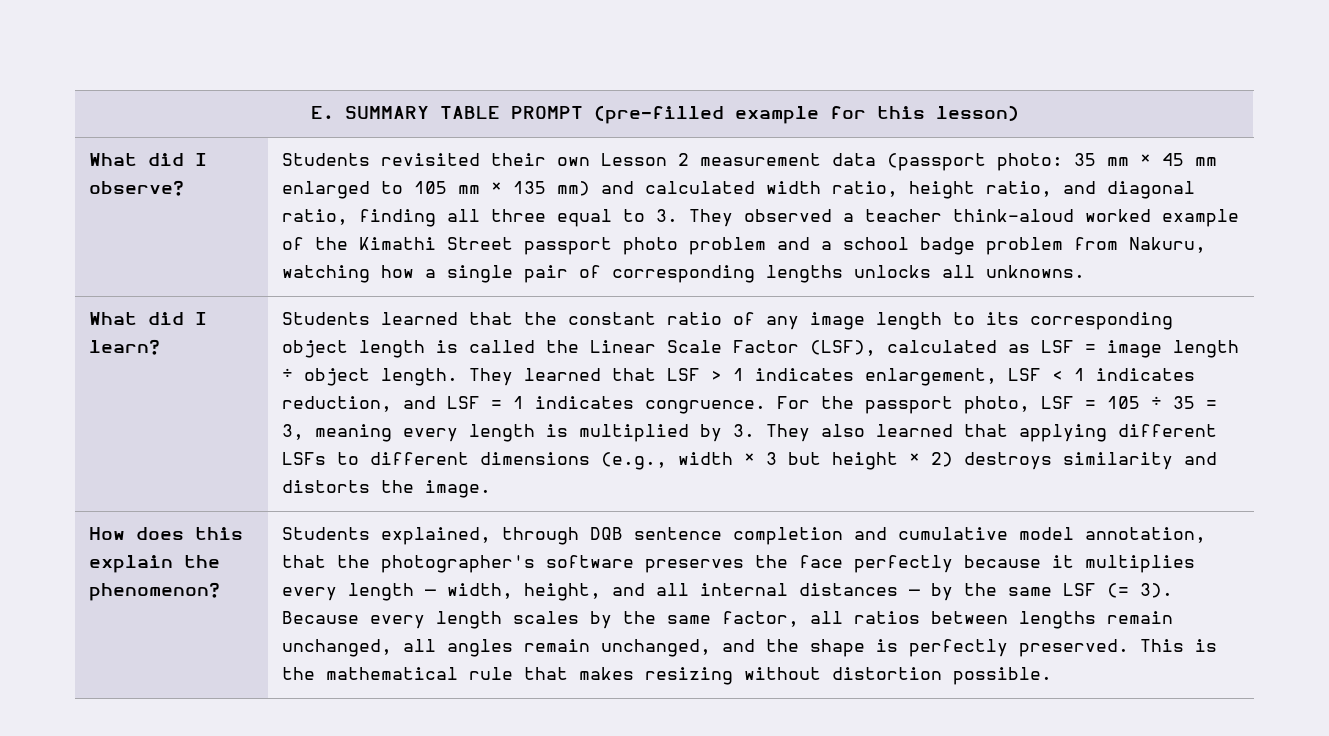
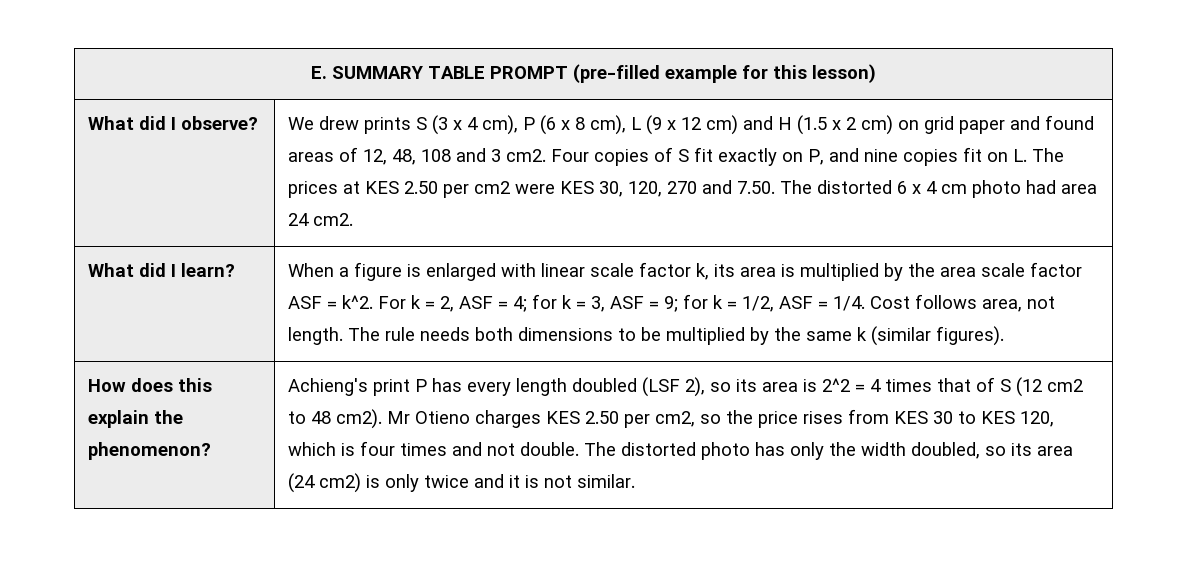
- Students revisited their own Lesson 2 measurement data (passport photo: 35 mm × 45 mm enlarged to 105 mm × 135 mm) and calculated width ratio, height ratio, and diagonal ratio, finding all three equal to 3. They observed a teacher think-aloud worked example of the Kimathi Street passport photo problem and a school badge problem from Nakuru, watching how a single pair of corresponding lengths unlocks all unknowns.
- What did I learn? | Students learned that the constant ratio of any image length to its corresponding object length is called the Linear Scale Factor (LSF), calculated as LSF = image length ÷ object length. They learned that LSF > 1 indicates enlargement, LSF < 1 indicates reduction, and LSF = 1 indicates congruence. For the passport photo, LSF = 105 ÷ 35 = 3, meaning every length is multiplied by 3. They also learned that applying different LSFs to different dimensions (e.g., width × 3 but height × 2) destroys similarity and distorts the image.
+ We drew prints S (3 x 4 cm), P (6 x 8 cm), L (9 x 12 cm) and H (1.5 x 2 cm) on grid paper and found areas of 12, 48, 108 and 3 cm2. Four copies of S fit exactly on P, and nine copies fit on L. The prices at KES 2.50 per cm2 were KES 30, 120, 270 and 7.50. The distorted 6 x 4 cm photo had area 24 cm2.
+ What did I learn? | When a figure is enlarged with linear scale factor k, its area is multiplied by the area scale factor ASF = k^2. For k = 2, ASF = 4; for k = 3, ASF = 9; for k = 1/2, ASF = 1/4. Cost follows area, not length. The rule needs both dimensions to be multiplied by the same k (similar figures).
- Students explained, through DQB sentence completion and cumulative model annotation, that the photographer's software preserves the face perfectly because it multiplies every length — width, height, and all internal distances — by the same LSF (= 3). Because every length scales by the same factor, all ratios between lengths remain unchanged, all angles remain unchanged, and the shape is perfectly preserved. This is the mathematical rule that makes resizing without distortion possible.
+ Achieng's print P has every length doubled (LSF 2), so its area is 2^2 = 4 times that of S (12 cm2 to 48 cm2). Mr Otieno charges KES 2.50 per cm2, so the price rises from KES 30 to KES 120, which is four times and not double. The distorted photo has only the width doubled, so its area (24 cm2) is only twice and it is not similar.

